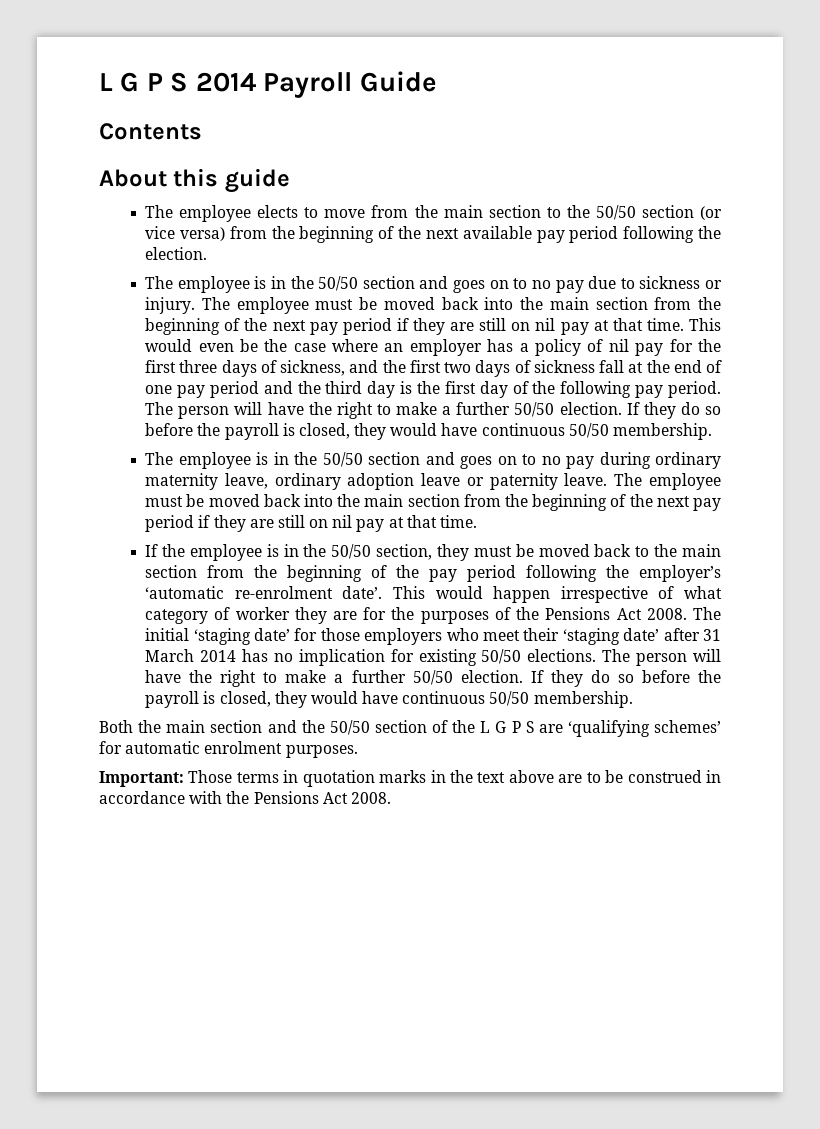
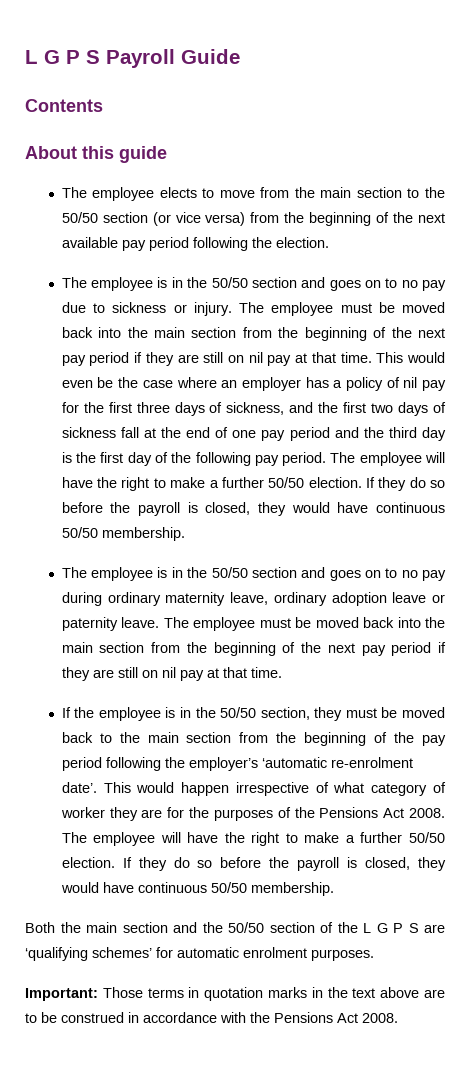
- L G P S 2014 Payroll Guide
+ L G P S Payroll Guide
- This would even be the case where an employer has a policy of nil pay for the first three days of sickness, and the first two days of sickness fall at the end of one pay period and the third day is the first day of the following pay period. The person will have the right to make a further 50/50 election.
+ This would even be the case where an employer has a policy of nil pay for the first three days of sickness, and the first two days of sickness fall at the end of one pay period and the third day is the first day of the following pay period. The employee will have the right to make a further 50/50 election.
- This would happen irrespective of what category of worker they are for the purposes of the Pensions Act 2008. The initial ‘staging date’ for those employers who meet their ‘staging date’ after 31 March 2014 has no implication for existing 50/50 elections. The person will have the right to make a further 50/50 election.
+ This would happen irrespective of what category of worker they are for the purposes of the Pensions Act 2008. The employee will have the right to make a further 50/50 election.

